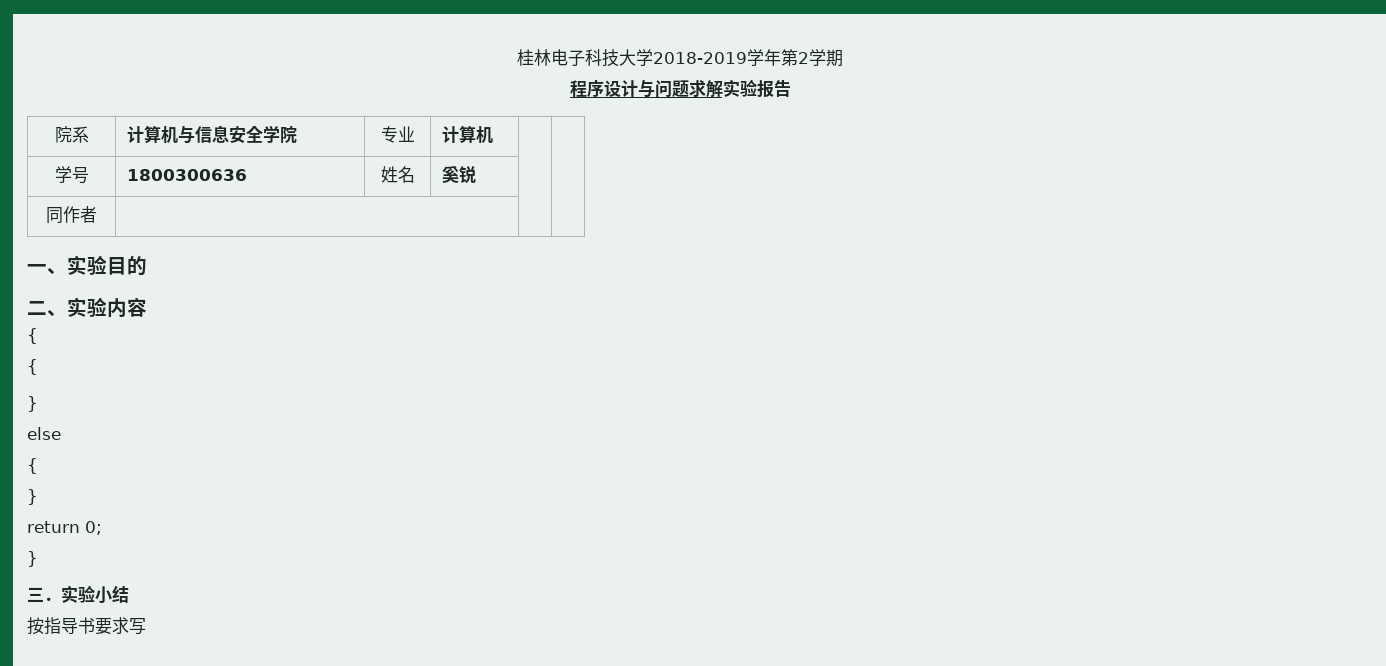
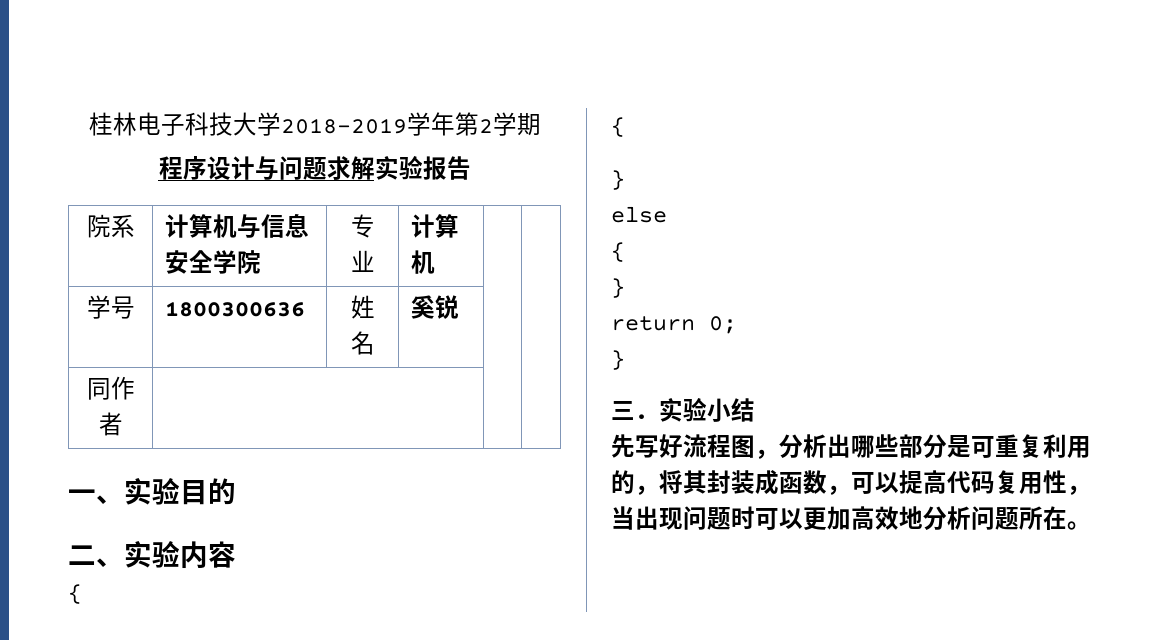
- 按指导书要求写
+ 先写好流程图，分析出哪些部分是可重复利用的，将其封装成函数，可以提高代码复用性，当出现问题时可以更加高效地分析问题所在。

